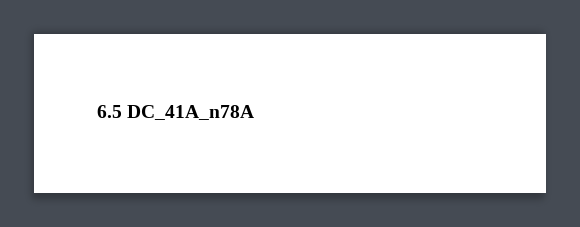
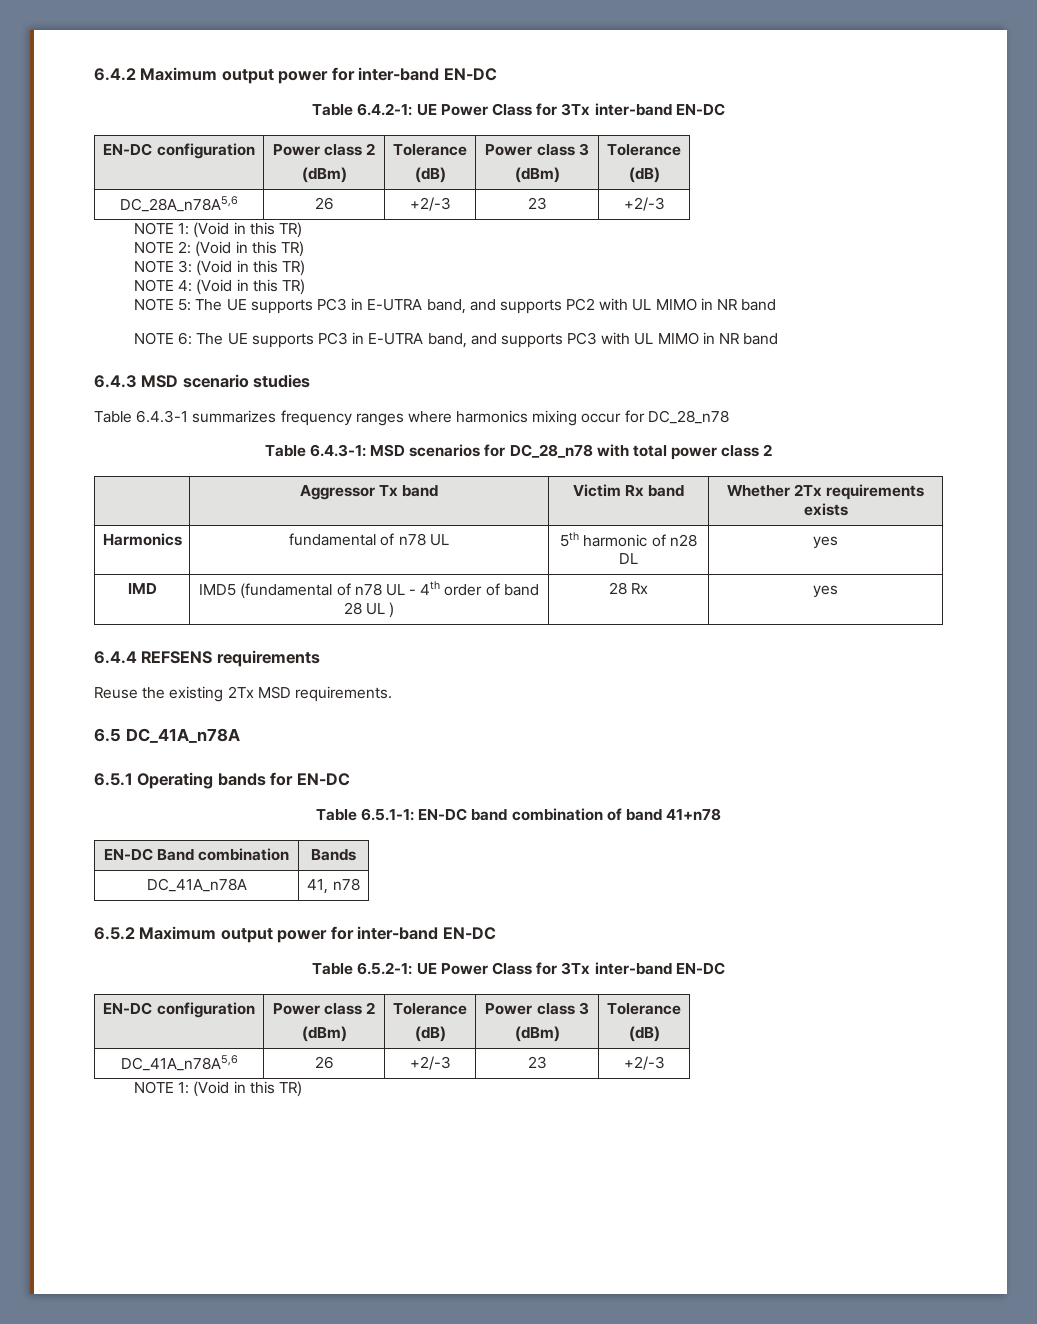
+ 6.4.2 Maximum output power for inter-band EN-DC
+ Table 6.4.2-1: UE Power Class for 3Tx inter-band EN-DC
+ EN-DC configuration | Power class 2
+ (dBm) | Tolerance
+ (dB) | Power class 3
+ (dBm) | Tolerance
+ (dB)
+ DC_28A_n78A5,6 | 26 | +2/-3 | 23 | +2/-3
+ NOTE 1: (Void in this TR)
+ NOTE 2: (Void in this TR)
+ NOTE 3: (Void in this TR)
+ NOTE 4: (Void in this TR)
+ NOTE 5: The UE supports PC3 in E-UTRA band, and supports PC2 with UL MIMO in NR band
+ NOTE 6: The UE supports PC3 in E-UTRA band, and supports PC3 with UL MIMO in NR band
+ 6.4.3 MSD scenario studies
+ Table 6.4.3-1 summarizes frequency ranges where harmonics mixing occur for DC_28_n78
+ Table 6.4.3-1: MSD scenarios for DC_28_n78 with total power class 2
+ | Aggressor Tx band | Victim Rx band | Whether 2Tx requirements exists
+ Harmonics | fundamental of n78 UL | 5th harmonic of n28 DL | yes
+ IMD | IMD5 (fundamental of n78 UL - 4th order of band 28 UL ) | 28 Rx | yes
+ 6.4.4 REFSENS requirements
+ Reuse the existing 2Tx MSD requirements.
  6.5 DC_41A_n78A
+ 6.5.1 Operating bands for EN-DC
+ Table 6.5.1-1: EN-DC band combination of band 41+n78
+ EN-DC Band combination | Bands
+ DC_41A_n78A | 41, n78
+ 6.5.2 Maximum output power for inter-band EN-DC
+ Table 6.5.2-1: UE Power Class for 3Tx inter-band EN-DC
+ EN-DC configuration | Power class 2
+ (dBm) | Tolerance
+ (dB) | Power class 3
+ (dBm) | Tolerance
+ (dB)
+ DC_41A_n78A5,6 | 26 | +2/-3 | 23 | +2/-3
+ NOTE 1: (Void in this TR)

